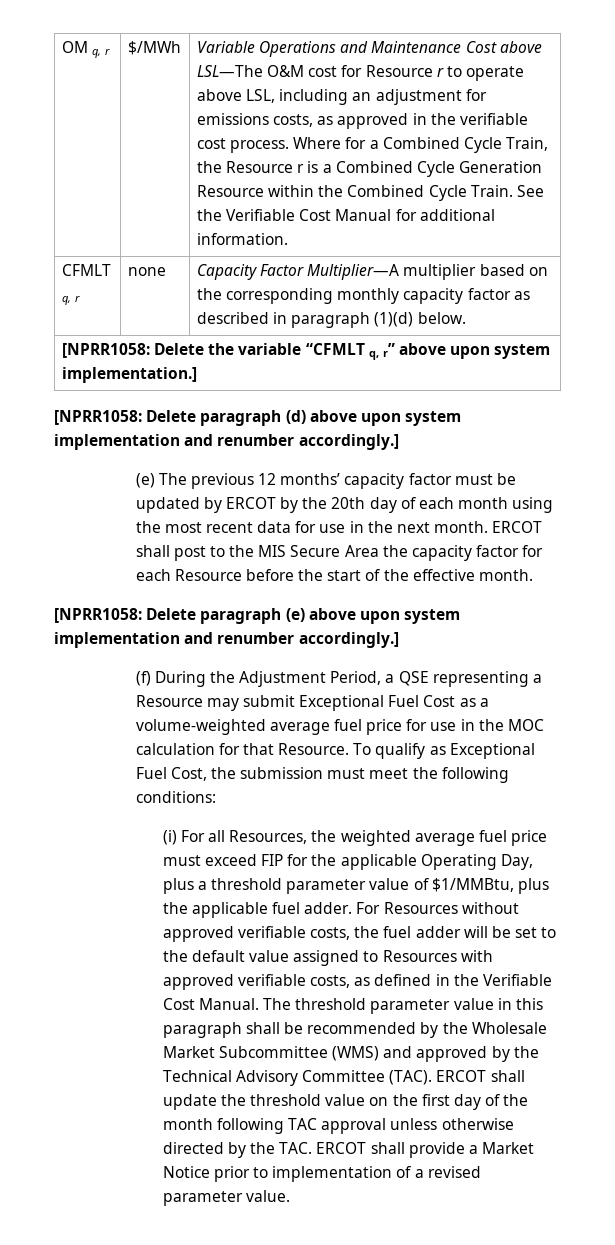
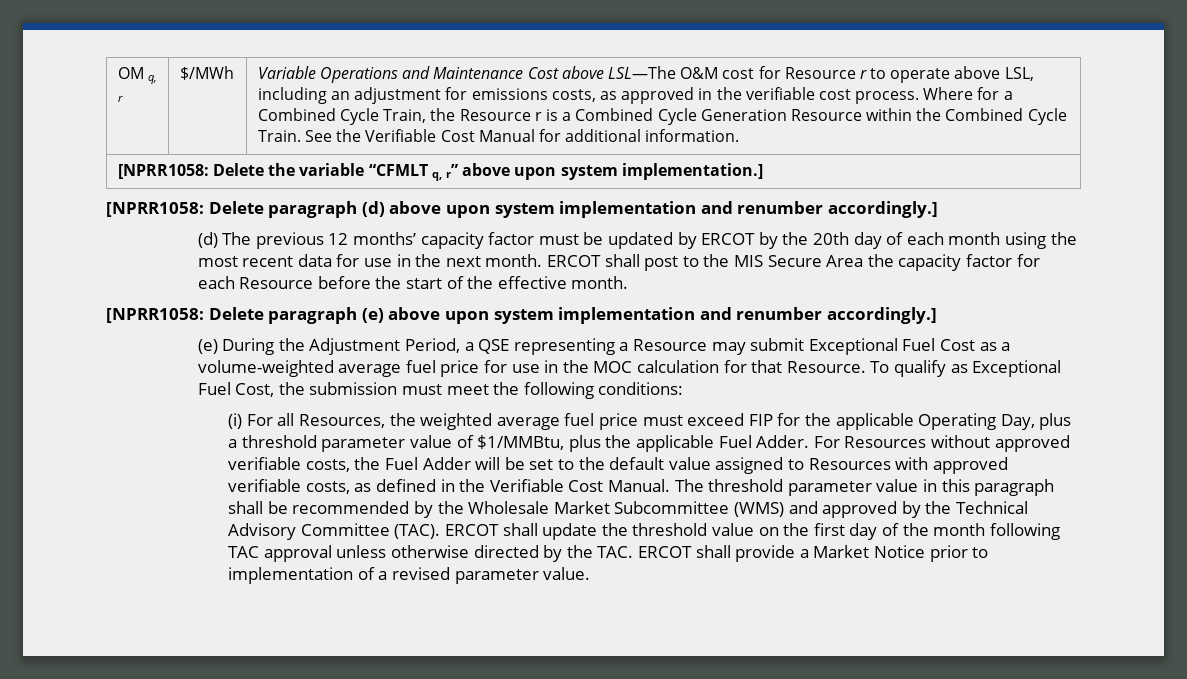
- CFMLT q, r | none | Capacity Factor Multiplier—A multiplier based on the corresponding monthly capacity factor as described in paragraph (1)(d) below.
- (e) The previous 12 months’ capacity factor must be updated by ERCOT by the 20th day of each month using the most recent data for use in the next month.
+ (d) The previous 12 months’ capacity factor must be updated by ERCOT by the 20th day of each month using the most recent data for use in the next month.
- (f) During the Adjustment Period, a QSE representing a Resource may submit Exceptional Fuel Cost as a volume-weighted average fuel price for use in the MOC calculation for that Resource.
+ (e) During the Adjustment Period, a QSE representing a Resource may submit Exceptional Fuel Cost as a volume-weighted average fuel price for use in the MOC calculation for that Resource.
- (i) For all Resources, the weighted average fuel price must exceed FIP for the applicable Operating Day, plus a threshold parameter value of $1/MMBtu, plus the applicable fuel adder.
+ (i) For all Resources, the weighted average fuel price must exceed FIP for the applicable Operating Day, plus a threshold parameter value of $1/MMBtu, plus the applicable Fuel Adder.
- For Resources without approved verifiable costs, the fuel adder will be set to the default value assigned to Resources with approved verifiable costs, as defined in the Verifiable Cost Manual.
+ For Resources without approved verifiable costs, the Fuel Adder will be set to the default value assigned to Resources with approved verifiable costs, as defined in the Verifiable Cost Manual.

